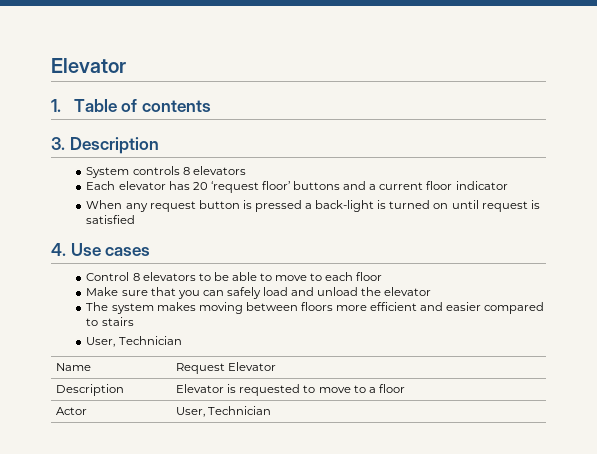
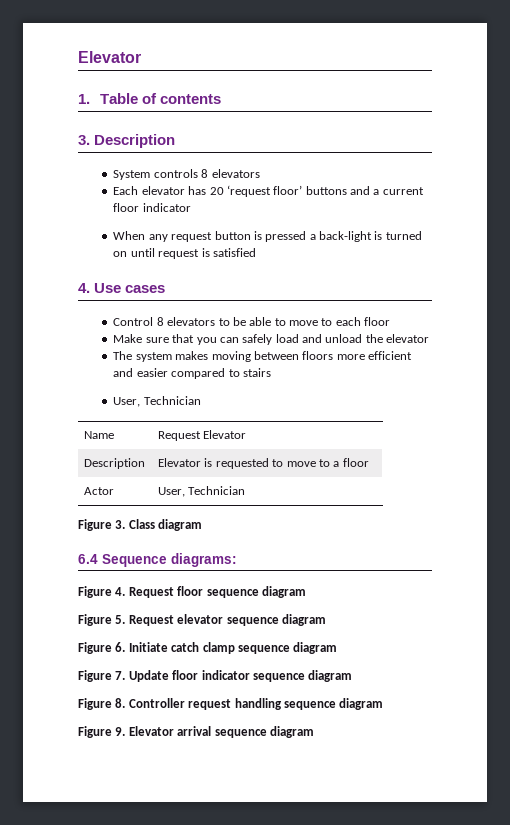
+ Figure 3. Class diagram
+ 6.4 Sequence diagrams:
+ Figure 4. Request floor sequence diagram
+ Figure 5. Request elevator sequence diagram
+ Figure 6. Initiate catch clamp sequence diagram
+ Figure 7. Update floor indicator sequence diagram
+ Figure 8. Controller request handling sequence diagram
+ Figure 9. Elevator arrival sequence diagram

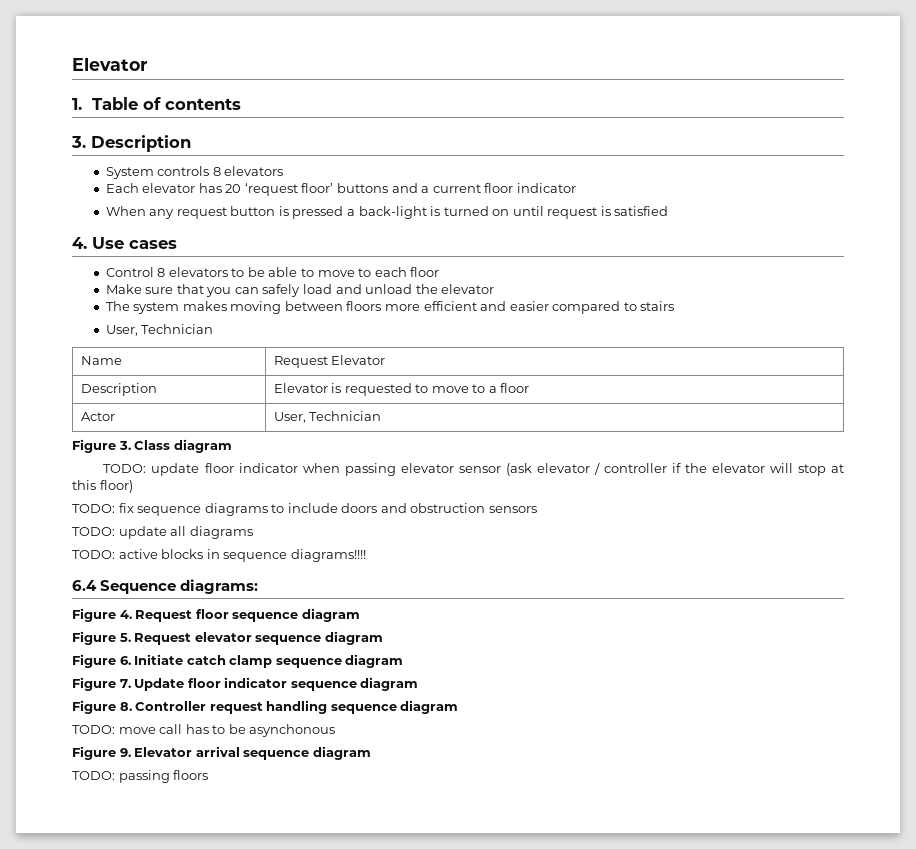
+ TODO: update floor indicator when passing elevator sensor (ask elevator / controller if the elevator will stop at this floor)
+ TODO: fix sequence diagrams to include doors and obstruction sensors
+ TODO: update all diagrams
+ TODO: active blocks in sequence diagrams!!!!
+ TODO: move call has to be asynchonous
+ TODO: passing floors

